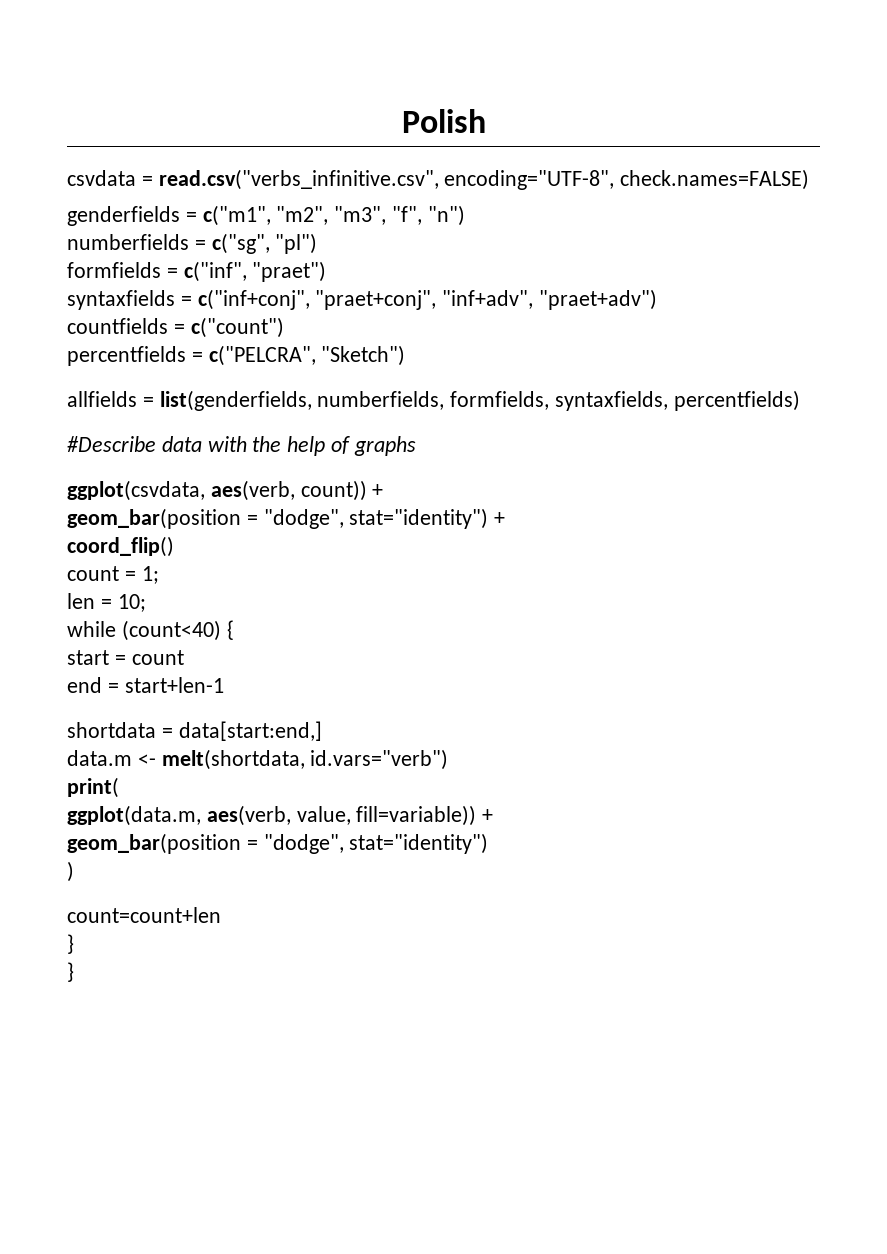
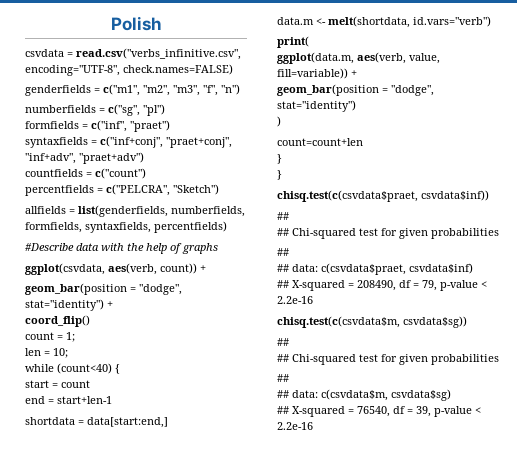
+ chisq.test(c(csvdata$praet, csvdata$inf))
+ ##
+ ## Chi-squared test for given probabilities
+ ##
+ ## data: c(csvdata$praet, csvdata$inf)
+ ## X-squared = 208490, df = 79, p-value < 2.2e-16
+ chisq.test(c(csvdata$m, csvdata$sg))
+ ##
+ ## Chi-squared test for given probabilities
+ ##
+ ## data: c(csvdata$m, csvdata$sg)
+ ## X-squared = 76540, df = 39, p-value < 2.2e-16

